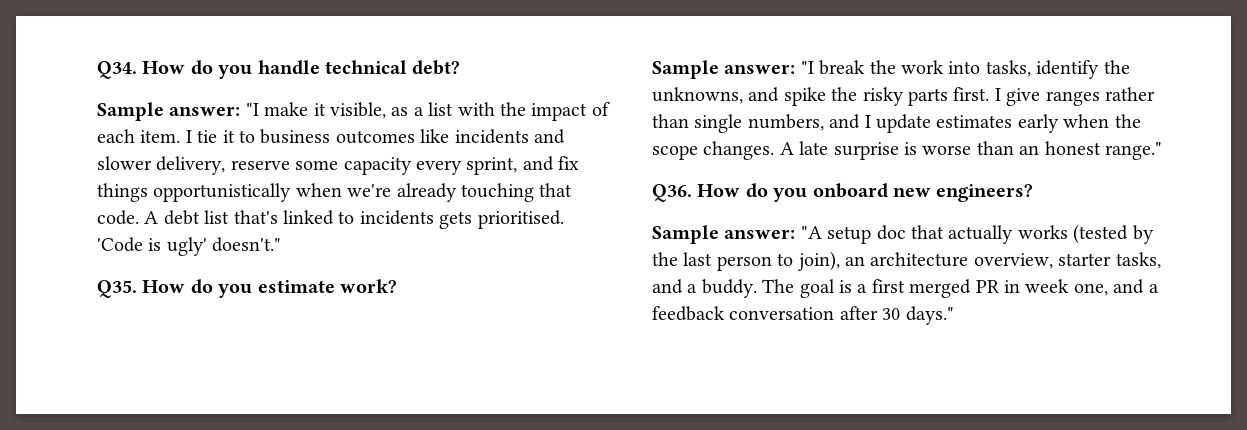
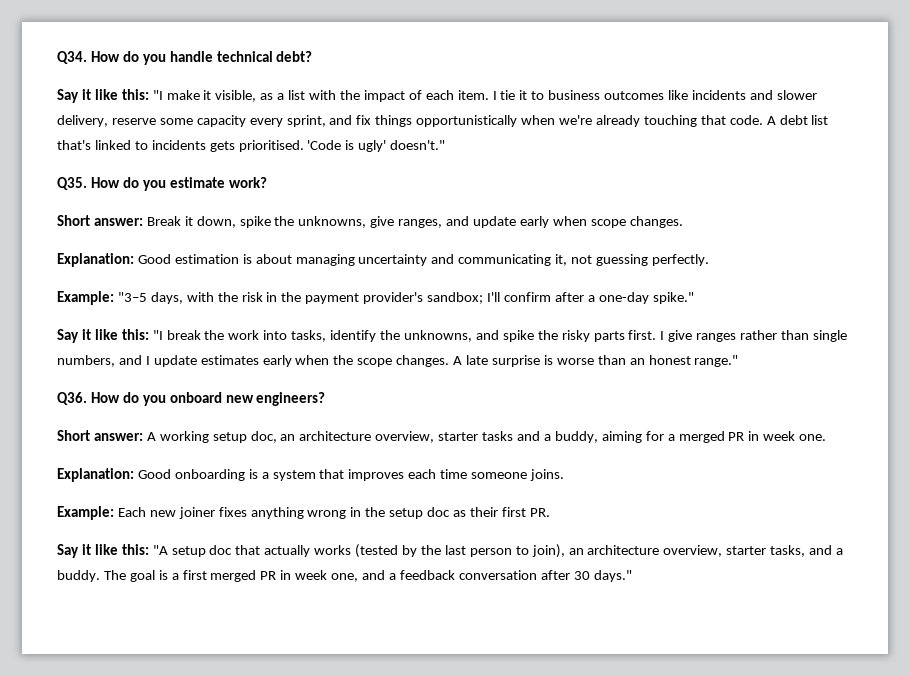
- Sample answer: "I make it visible, as a list with the impact of each item.
+ Say it like this: "I make it visible, as a list with the impact of each item.
- Sample answer: "I break the work into tasks, identify the unknowns, and spike the risky parts first.
+ Short answer: Break it down, spike the unknowns, give ranges, and update early when scope changes.
+ Explanation: Good estimation is about managing uncertainty and communicating it, not guessing perfectly.
+ Example: "3–5 days, with the risk in the payment provider's sandbox; I'll confirm after a one-day spike."
+ Say it like this: "I break the work into tasks, identify the unknowns, and spike the risky parts first.
- Sample answer: "A setup doc that actually works (tested by the last person to join), an architecture overview, starter tasks, and a buddy.
+ Short answer: A working setup doc, an architecture overview, starter tasks and a buddy, aiming for a merged PR in week one.
+ Explanation: Good onboarding is a system that improves each time someone joins.
+ Example: Each new joiner fixes anything wrong in the setup doc as their first PR.
+ Say it like this: "A setup doc that actually works (tested by the last person to join), an architecture overview, starter tasks, and a buddy.

